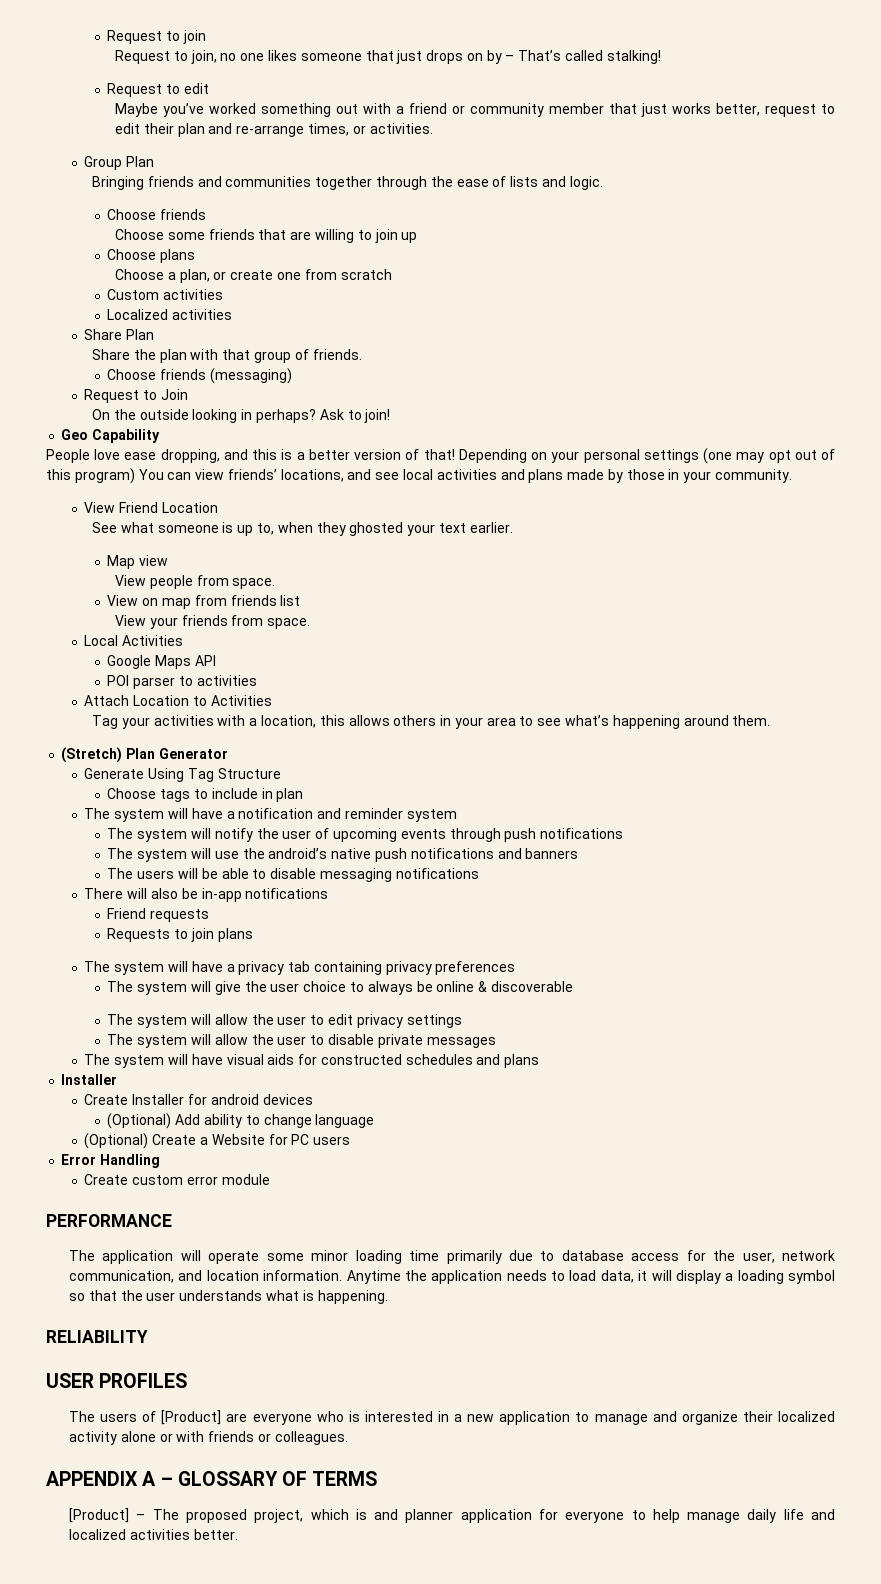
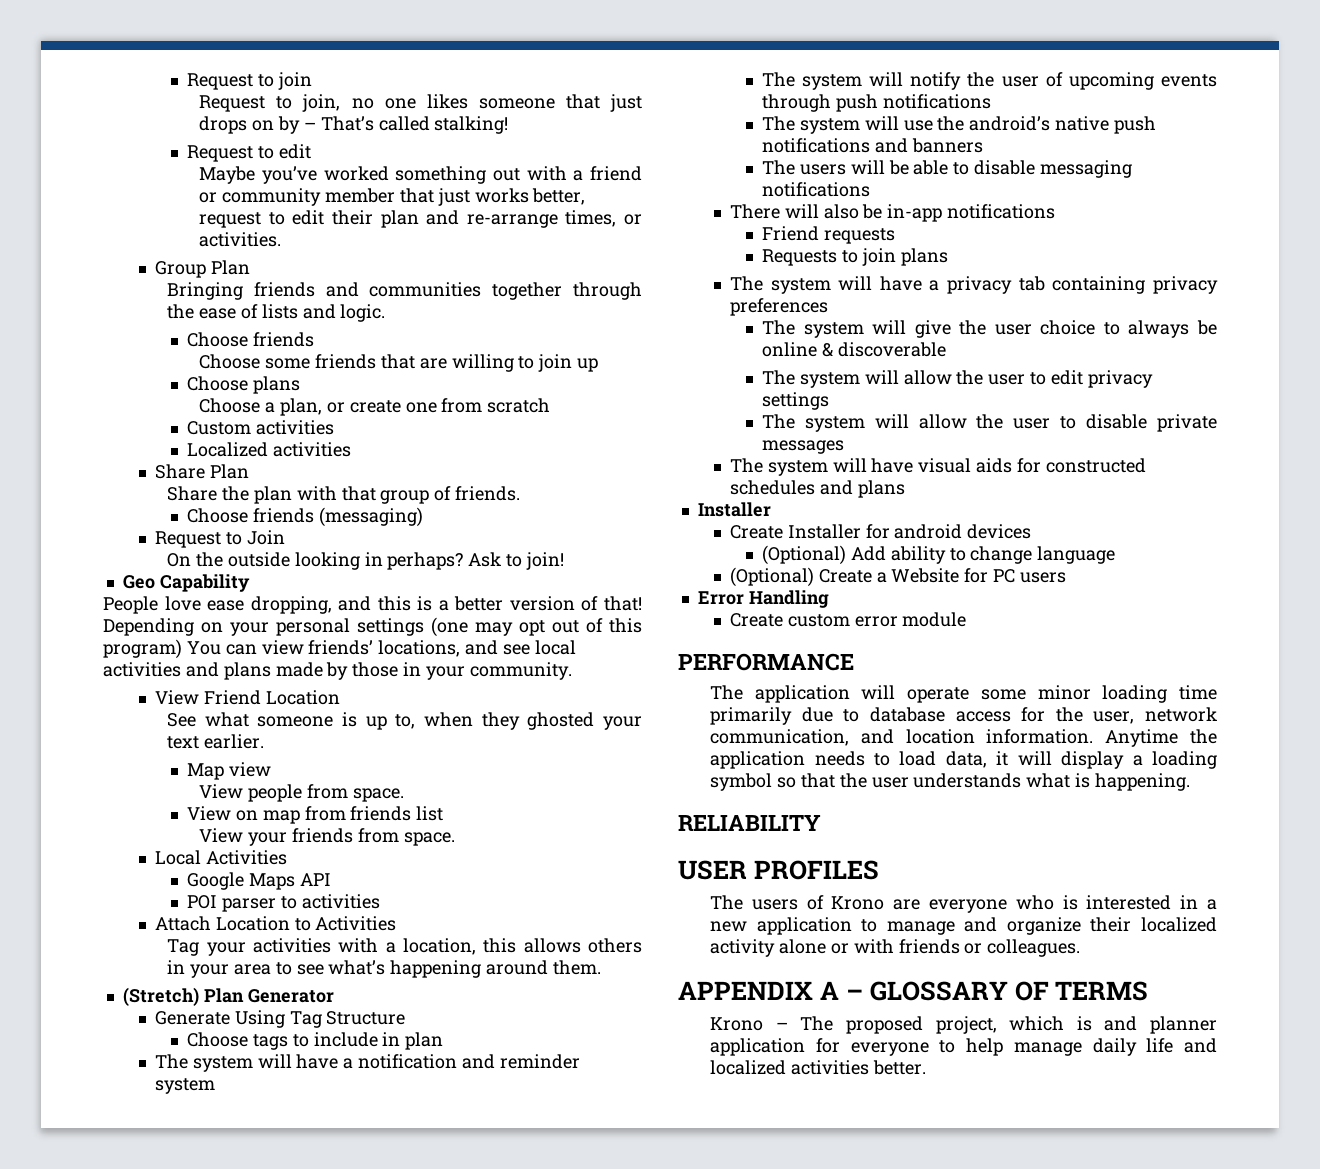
- The users of [Product] are everyone who is interested in a new application to manage and organize their localized activity alone or with friends or colleagues.
+ The users of Krono are everyone who is interested in a new application to manage and organize their localized activity alone or with friends or colleagues.
- [Product] – The proposed project, which is and planner application for everyone to help manage daily life and localized activities better.
+ Krono – The proposed project, which is and planner application for everyone to help manage daily life and localized activities better.

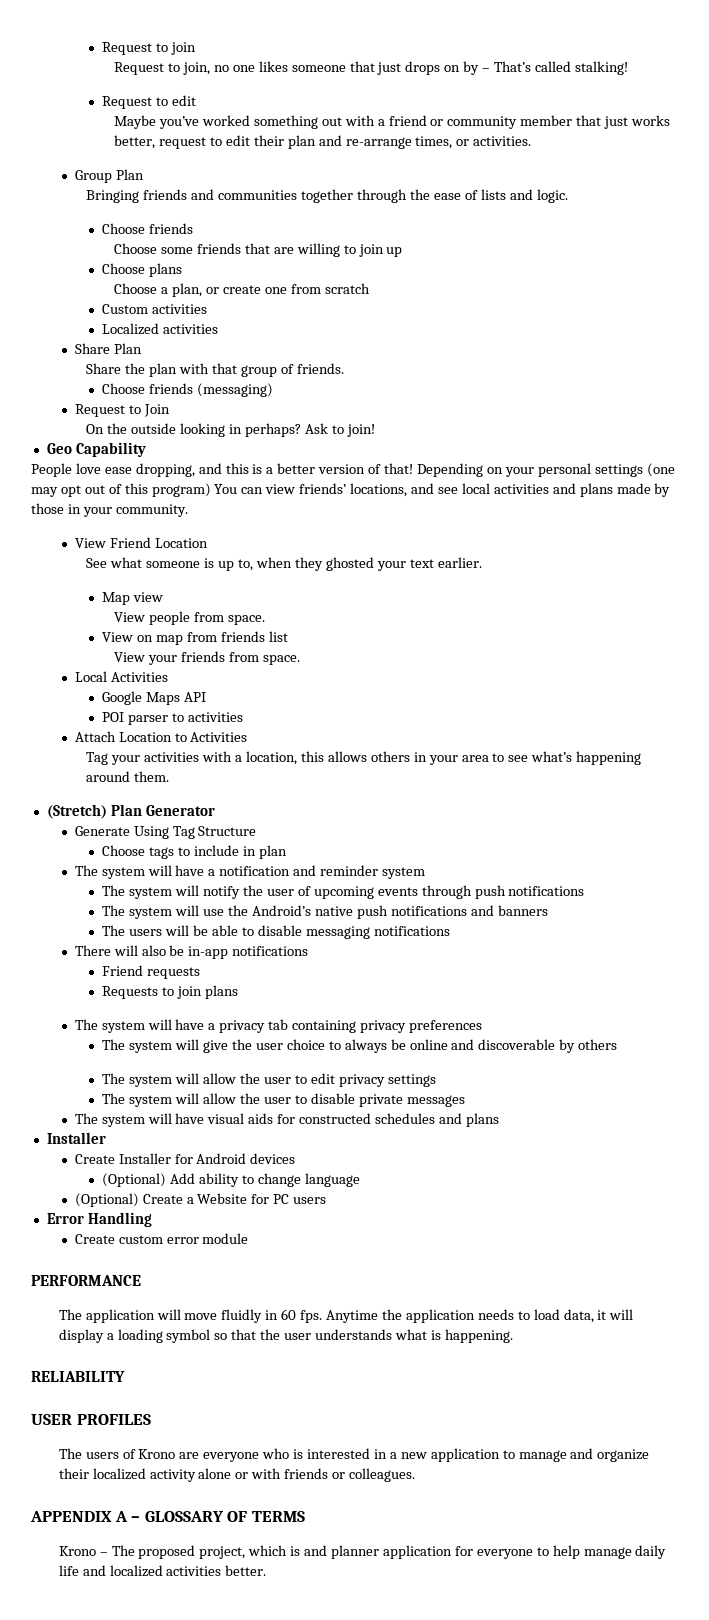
- The system will use the android’s native push notifications and banners
+ The system will use the Android’s native push notifications and banners
- The system will give the user choice to always be online & discoverable
+ The system will give the user choice to always be online and discoverable by others
- Create Installer for android devices
+ Create Installer for Android devices
- The application will operate some minor loading time primarily due to database access for the user, network communication, and location information.
+ The application will move fluidly in 60 fps.

